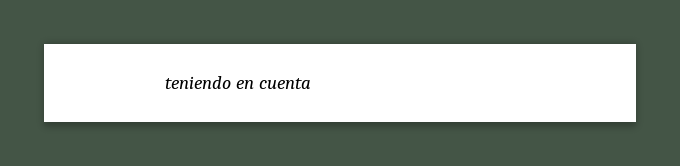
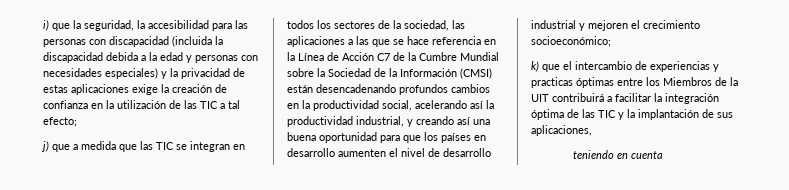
+ i) que la seguridad, la accesibilidad para las personas con discapacidad (incluida la discapacidad debida a la edad y personas con necesidades especiales) y la privacidad de estas aplicaciones exige la creación de confianza en la utilización de las TIC a tal efecto;
+ j) que a medida que las TIC se integran en todos los sectores de la sociedad, las aplicaciones a las que se hace referencia en la Línea de Acción C7 de la Cumbre Mundial sobre la Sociedad de la Información (CMSI) están desencadenando profundos cambios en la productividad social, acelerando así la productividad industrial, y creando así una buena oportunidad para que los países en desarrollo aumenten el nivel de desarrollo industrial y mejoren el crecimiento socioeconómico;
+ k) que el intercambio de experiencias y practicas óptimas entre los Miembros de la UIT contribuirá a facilitar la integración óptima de las TIC y la implantación de sus aplicaciones,

